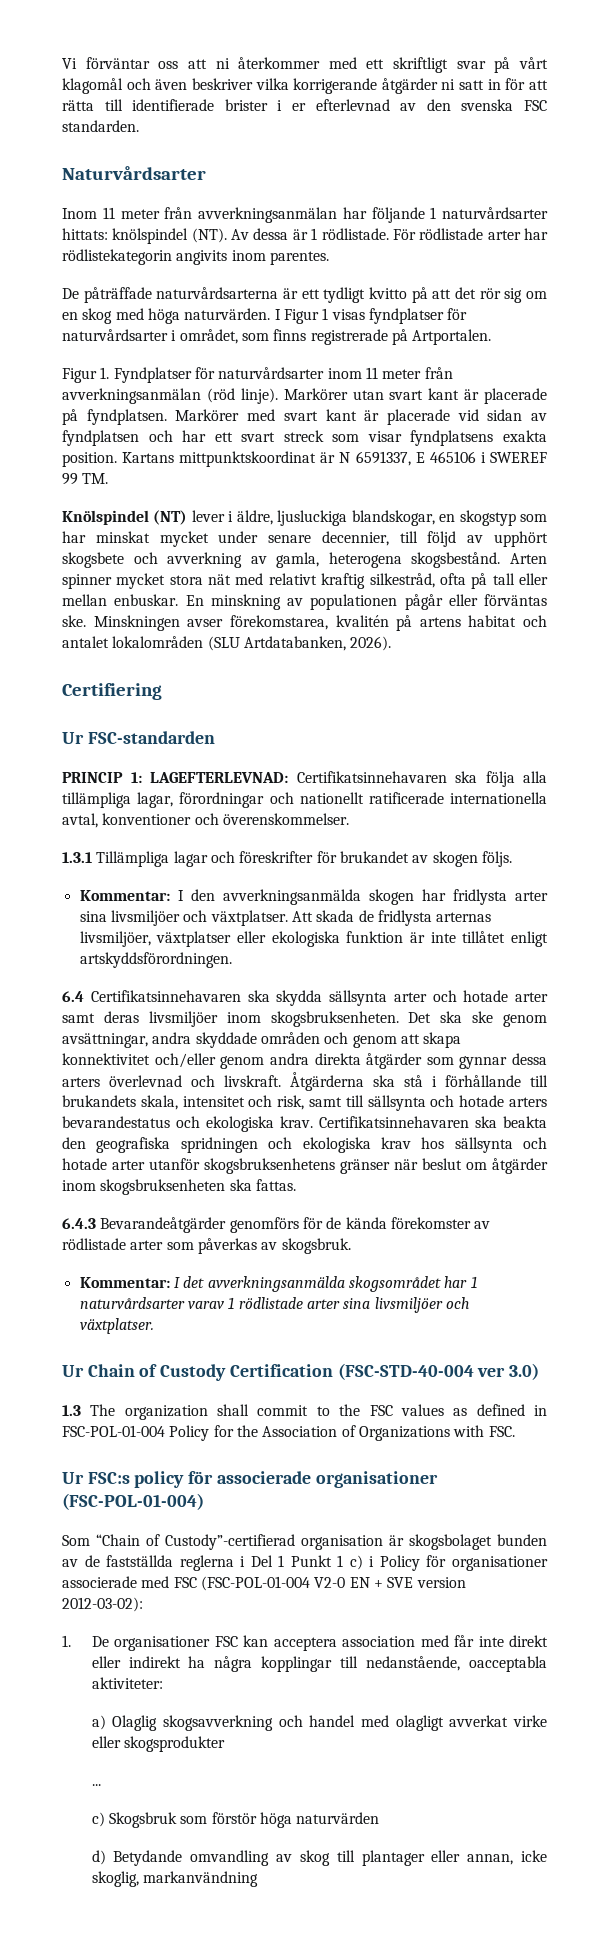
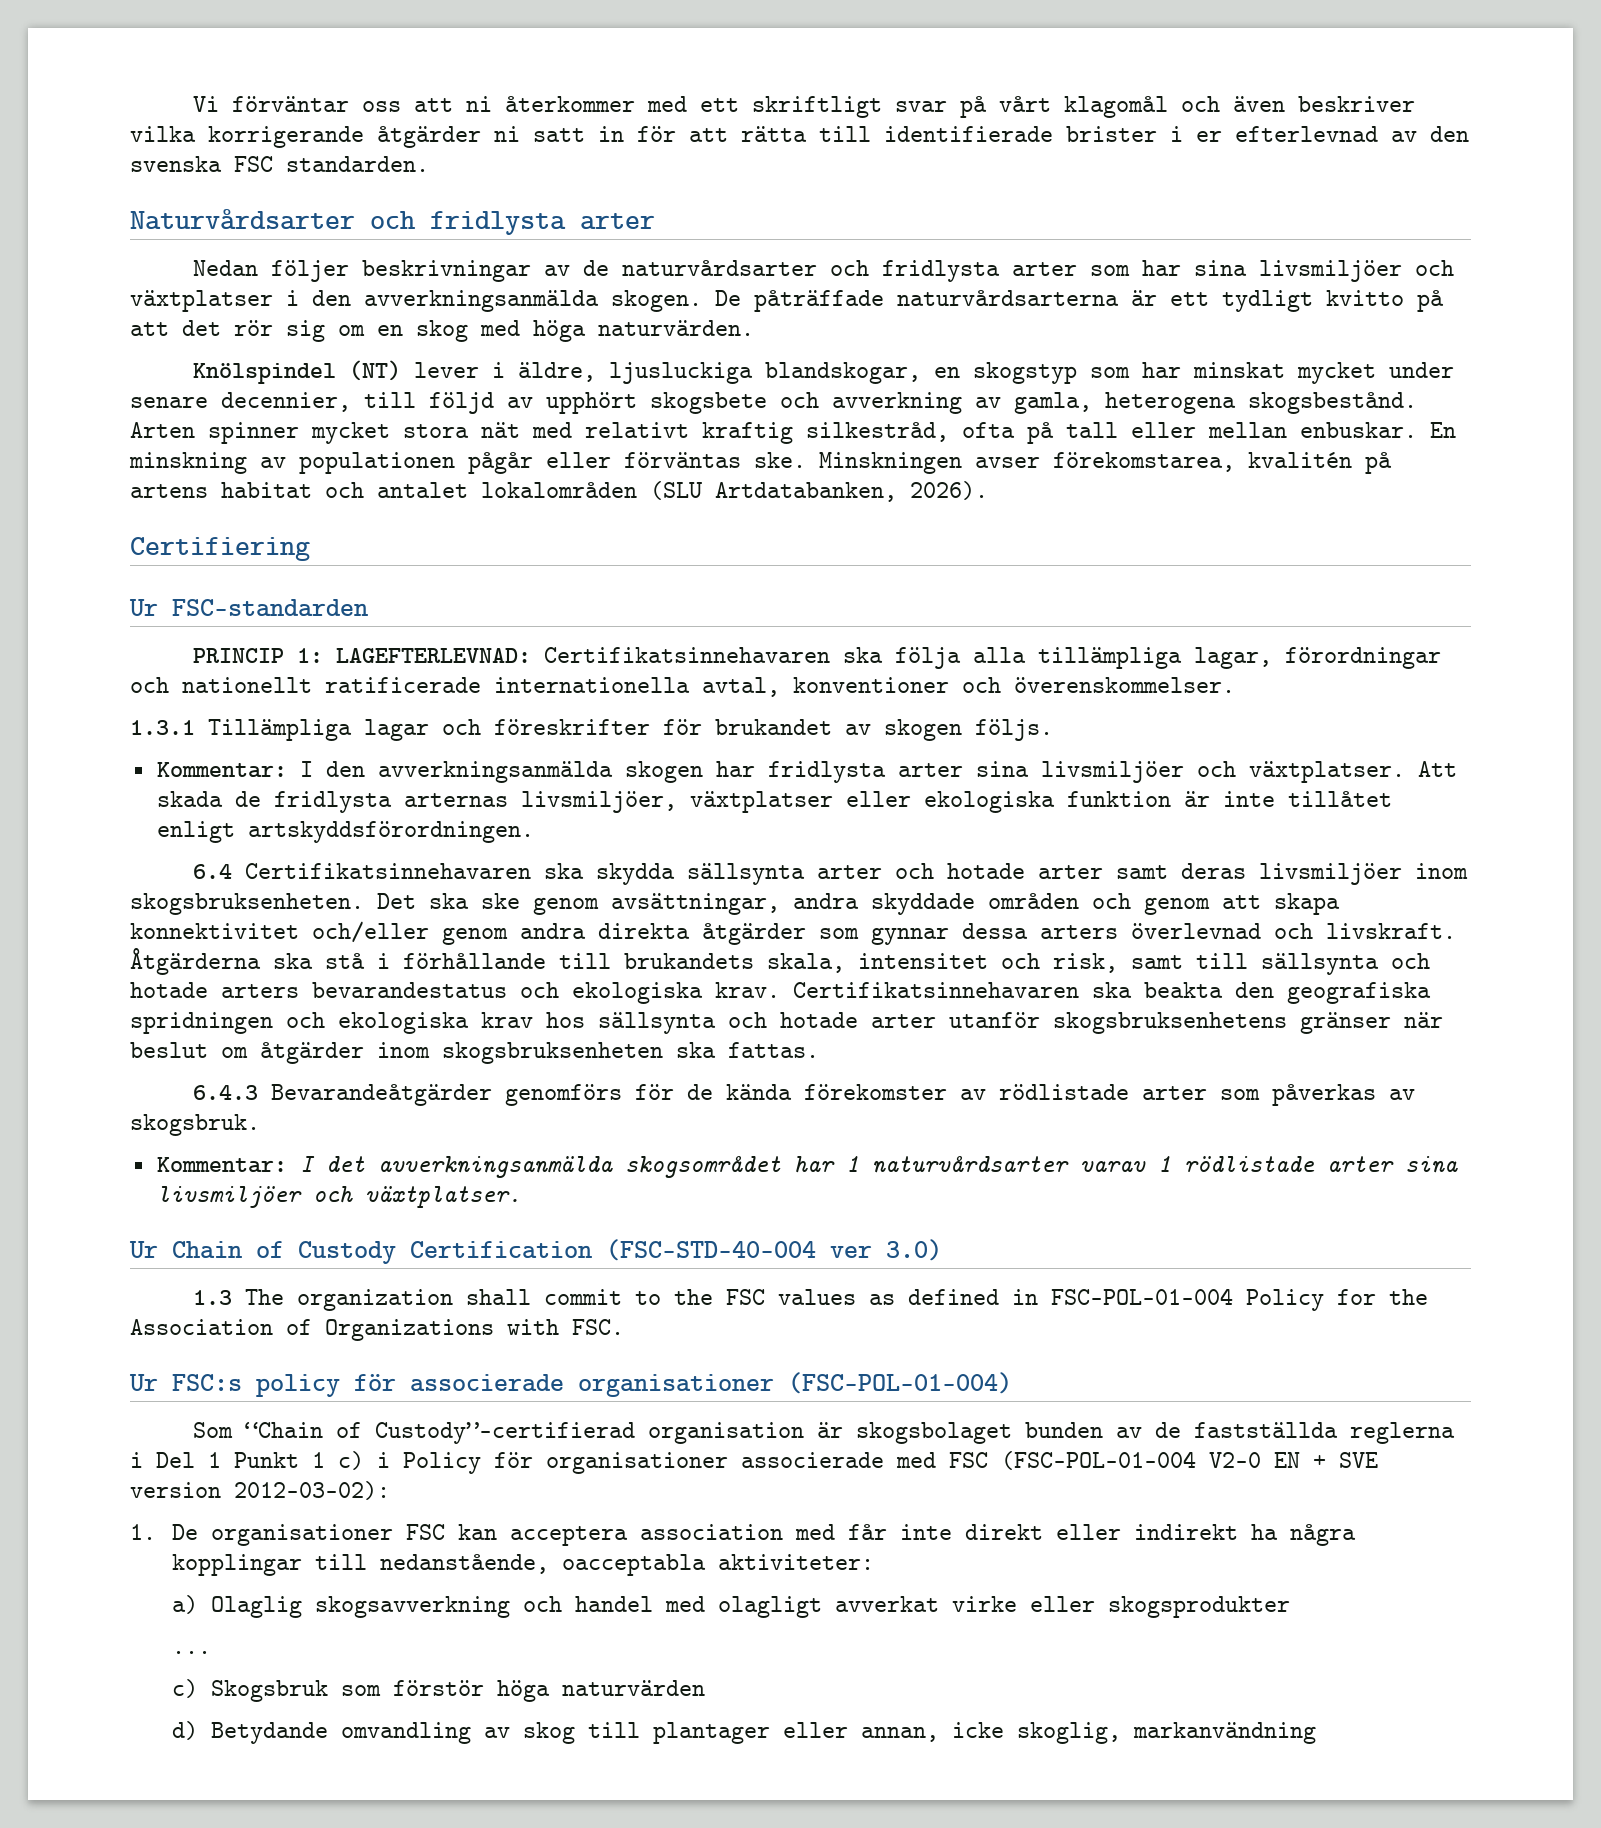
- Naturvårdsarter
- Inom 11 meter från avverkningsanmälan har följande 1 naturvårdsarter hittats: knölspindel (NT). Av dessa är 1 rödlistade. För rödlistade arter har rödlistekategorin angivits inom parentes.
- De påträffade naturvårdsarterna är ett tydligt kvitto på att det rör sig om en skog med höga naturvärden. I Figur 1 visas fyndplatser för naturvårdsarter i området, som finns registrerade på Artportalen.
- Figur 1. Fyndplatser för naturvårdsarter inom 11 meter från avverkningsanmälan (röd linje). Markörer utan svart kant är placerade på fyndplatsen. Markörer med svart kant är placerade vid sidan av fyndplatsen och har ett svart streck som visar fyndplatsens exakta position. Kartans mittpunktskoordinat är N 6591337, E 465106 i SWEREF 99 TM.
+ Naturvårdsarter och fridlysta arter
+ Nedan följer beskrivningar av de naturvårdsarter och fridlysta arter som har sina livsmiljöer och växtplatser i den avverkningsanmälda skogen. De påträffade naturvårdsarterna är ett tydligt kvitto på att det rör sig om en skog med höga naturvärden.

